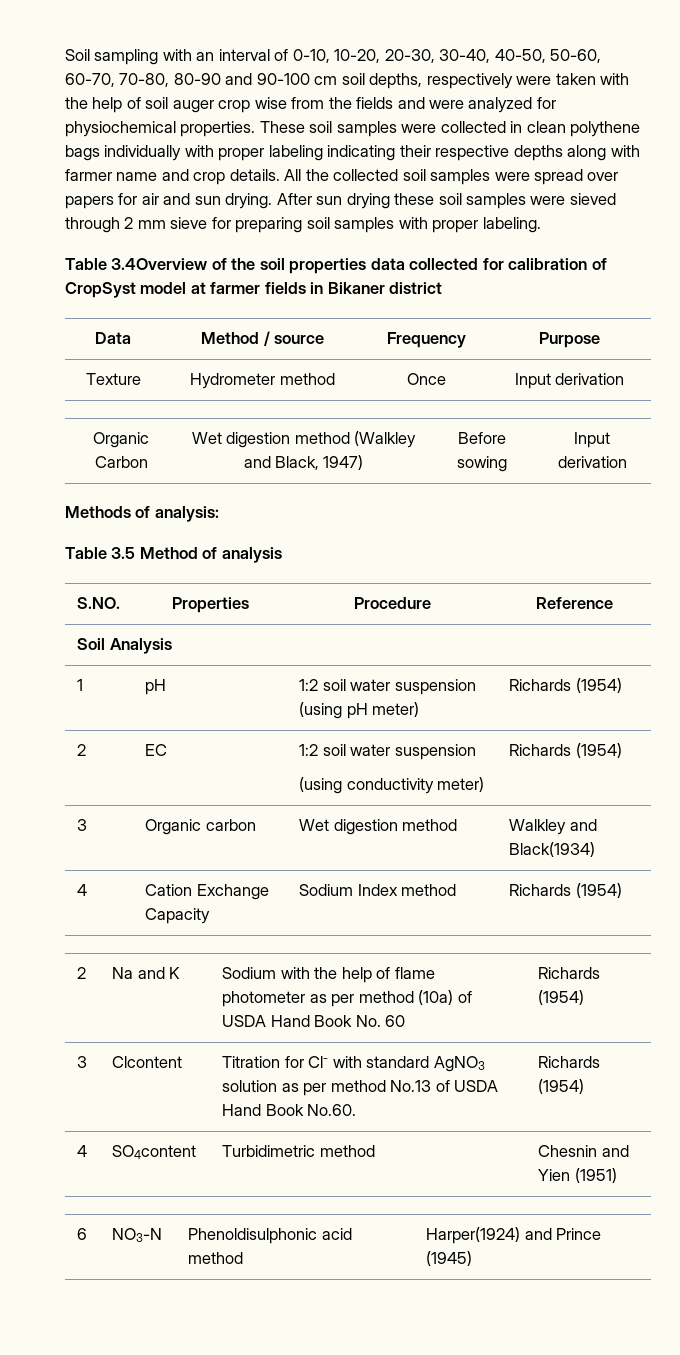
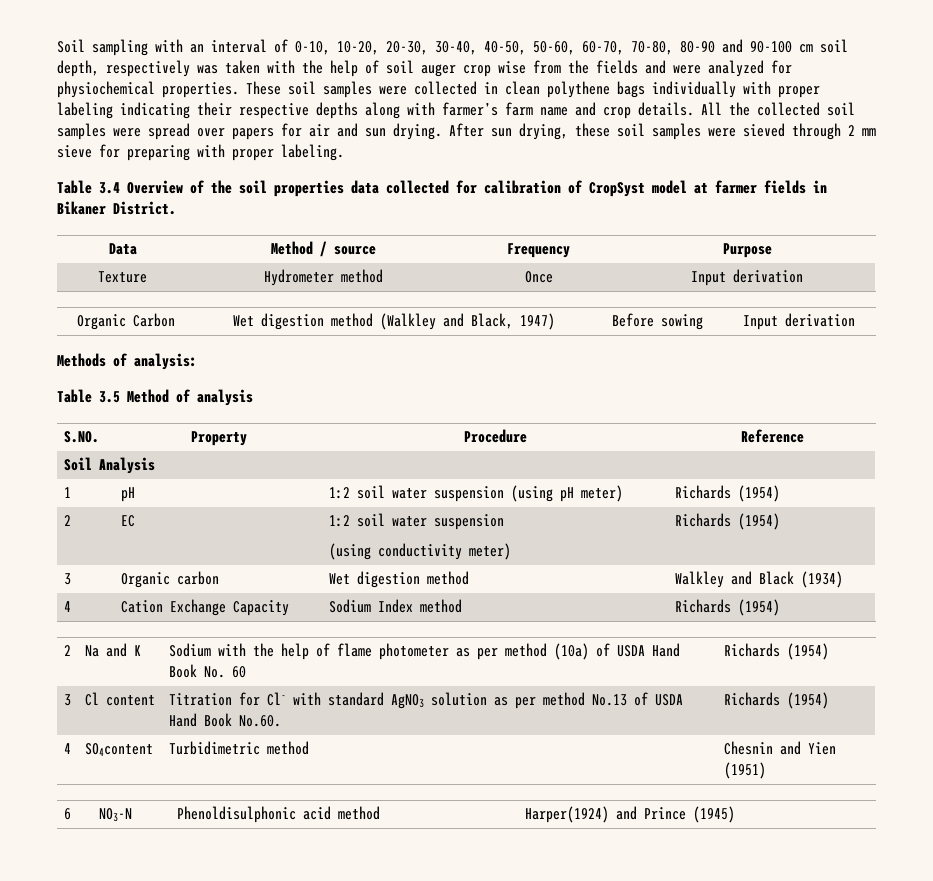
- Soil sampling with an interval of 0-10, 10-20, 20-30, 30-40, 40-50, 50-60, 60-70, 70-80, 80-90 and 90-100 cm soil depths, respectively were taken with the help of soil auger crop wise from the fields and were analyzed for physiochemical properties.
+ Soil sampling with an interval of 0-10, 10-20, 20-30, 30-40, 40-50, 50-60, 60-70, 70-80, 80-90 and 90-100 cm soil depth, respectively was taken with the help of soil auger crop wise from the fields and were analyzed for physiochemical properties.
- These soil samples were collected in clean polythene bags individually with proper labeling indicating their respective depths along with farmer name and crop details.
+ These soil samples were collected in clean polythene bags individually with proper labeling indicating their respective depths along with farmer’s farm name and crop details.
- After sun drying these soil samples were sieved through 2 mm sieve for preparing soil samples with proper labeling.
+ After sun drying, these soil samples were sieved through 2 mm sieve for preparing with proper labeling.
- Table 3.4Overview of the soil properties data collected for calibration of CropSyst model at farmer fields in Bikaner district
+ Table 3.4 Overview of the soil properties data collected for calibration of CropSyst model at farmer fields in Bikaner District.
- S.NO. | Properties | Procedure | Reference
+ S.NO. | Property | Procedure | Reference
- 3 | Organic carbon | Wet digestion method | Walkley and Black(1934)
+ 3 | Organic carbon | Wet digestion method | Walkley and Black (1934)
- 3 | Clcontent | Titration for Cl- with standard AgNO3 solution as per method No.13 of USDA Hand Book No.60. | Richards (1954)
+ 3 | Cl content | Titration for Cl- with standard AgNO3 solution as per method No.13 of USDA Hand Book No.60. | Richards (1954)

